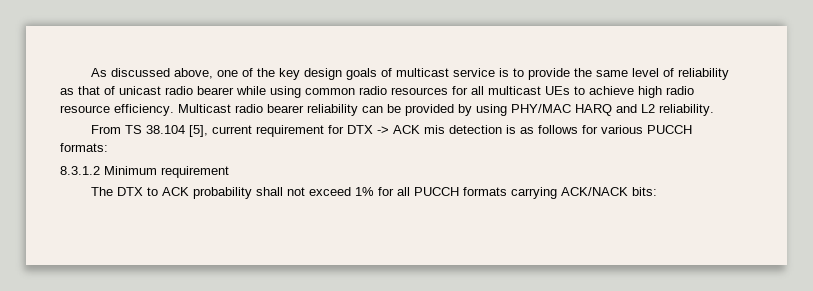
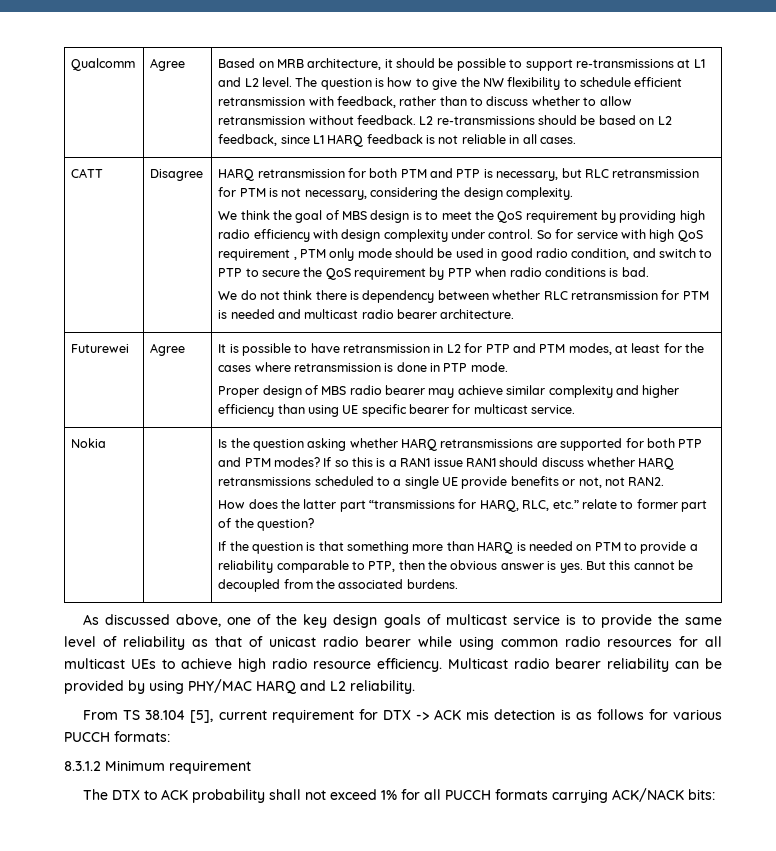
+ Qualcomm | Agree | Based on MRB architecture, it should be possible to support re-transmissions at L1 and L2 level. The question is how to give the NW flexibility to schedule efficient retransmission with feedback, rather than to discuss whether to allow retransmission without feedback. L2 re-transmissions should be based on L2 feedback, since L1 HARQ feedback is not reliable in all cases.
+ CATT | Disagree | HARQ retransmission for both PTM and PTP is necessary, but RLC retransmission for PTM is not necessary, considering the design complexity.
+ We think the goal of MBS design is to meet the QoS requirement by providing high radio efficiency with design complexity under control. So for service with high QoS requirement , PTM only mode should be used in good radio condition, and switch to PTP to secure the QoS requirement by PTP when radio conditions is bad.
+ We do not think there is dependency between whether RLC retransmission for PTM is needed and multicast radio bearer architecture.
+ Futurewei | Agree | It is possible to have retransmission in L2 for PTP and PTM modes, at least for the cases where retransmission is done in PTP mode.
+ Proper design of MBS radio bearer may achieve similar complexity and higher efficiency than using UE specific bearer for multicast service.
+ Nokia | | Is the question asking whether HARQ retransmissions are supported for both PTP and PTM modes? If so this is a RAN1 issue RAN1 should discuss whether HARQ retransmissions scheduled to a single UE provide benefits or not, not RAN2.
+ How does the latter part “transmissions for HARQ, RLC, etc.” relate to former part of the question?
+ If the question is that something more than HARQ is needed on PTM to provide a reliability comparable to PTP, then the obvious answer is yes. But this cannot be decoupled from the associated burdens.

